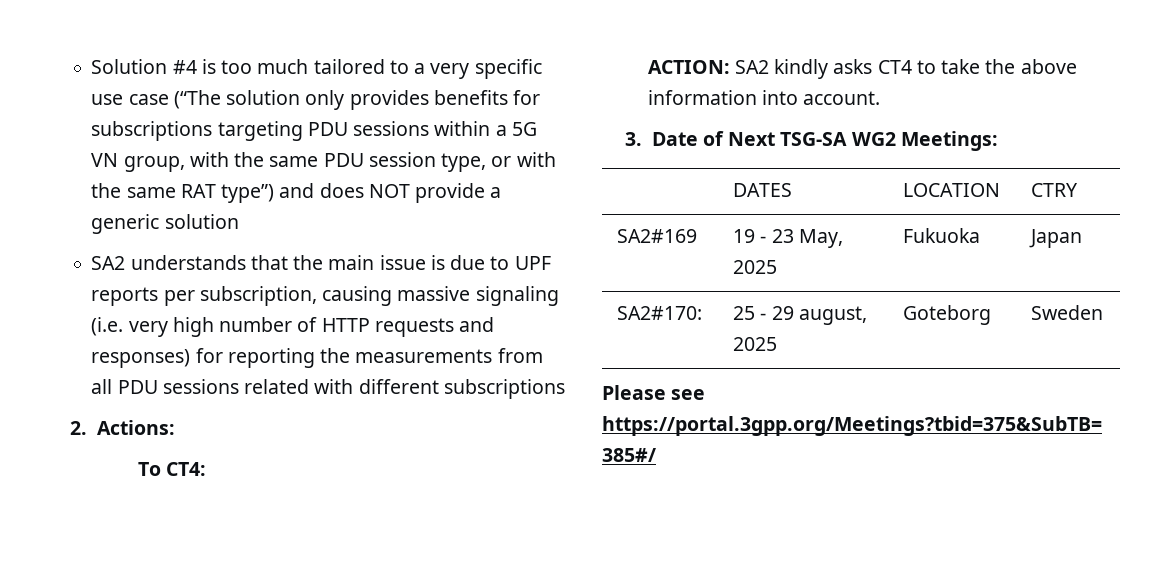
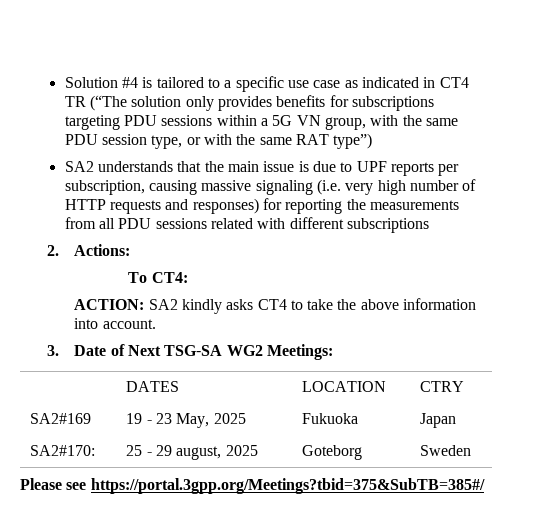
- Solution #4 is too much tailored to a very specific use case (“The solution only provides benefits for subscriptions targeting PDU sessions within a 5G VN group, with the same PDU session type, or with the same RAT type”) and does NOT provide a generic solution
+ Solution #4 is tailored to a specific use case as indicated in CT4 TR (“The solution only provides benefits for subscriptions targeting PDU sessions within a 5G VN group, with the same PDU session type, or with the same RAT type”)

